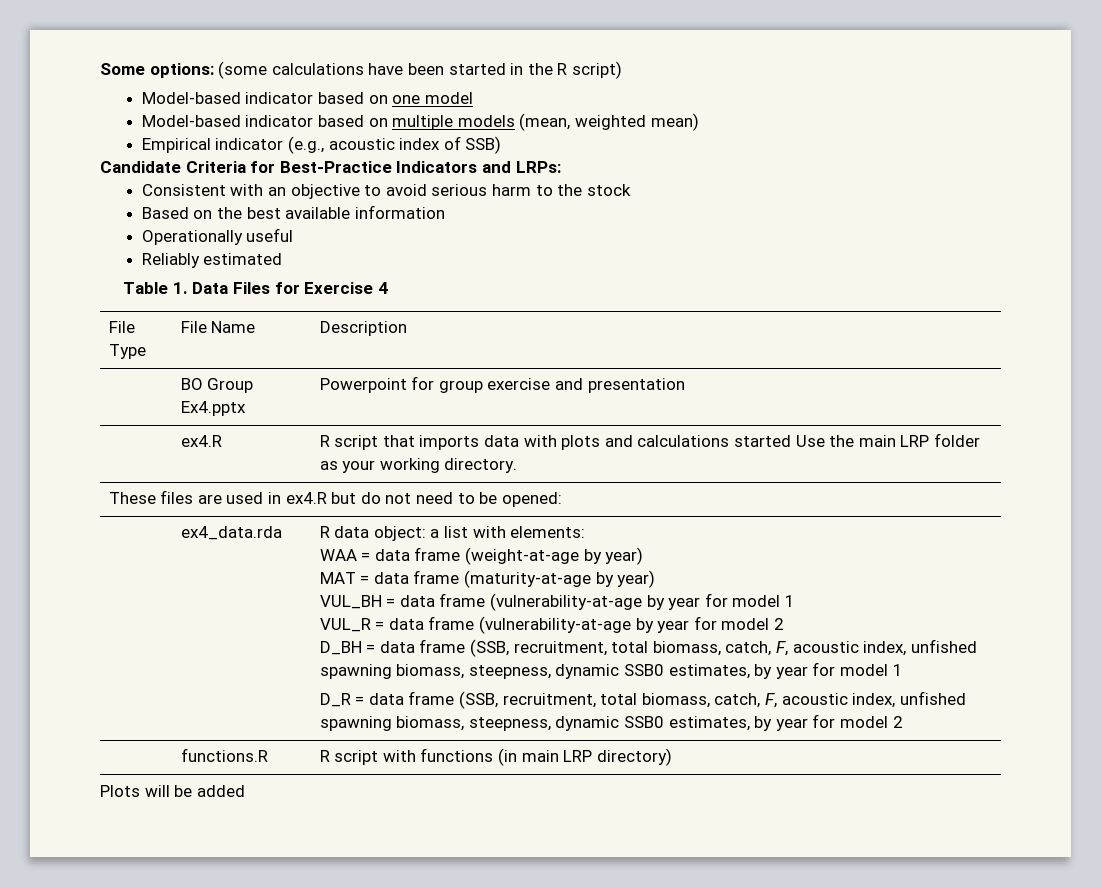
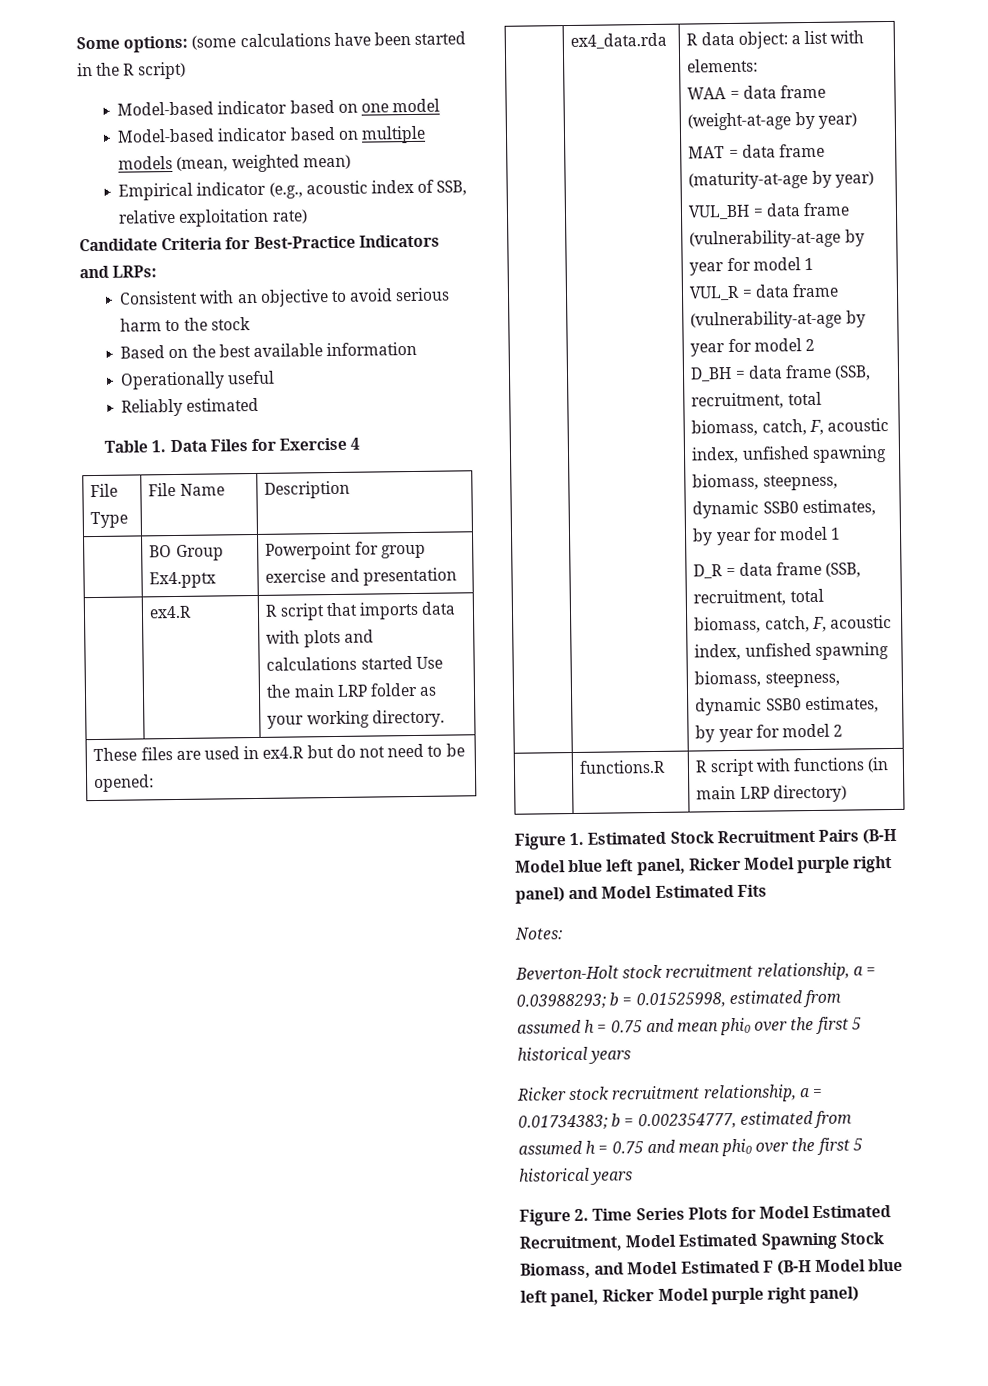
- Empirical indicator (e.g., acoustic index of SSB)
+ Empirical indicator (e.g., acoustic index of SSB, relative exploitation rate)
- Plots will be added
+ Figure 1. Estimated Stock Recruitment Pairs (B-H Model blue left panel, Ricker Model purple right panel) and Model Estimated Fits
+ Notes:
+ Beverton-Holt stock recruitment relationship, a = 0.03988293; b = 0.01525998, estimated from assumed h = 0.75 and mean phi0 over the first 5 historical years
+ Ricker stock recruitment relationship, a = 0.01734383; b = 0.002354777, estimated from assumed h = 0.75 and mean phi0 over the first 5 historical years
+ Figure 2. Time Series Plots for Model Estimated Recruitment, Model Estimated Spawning Stock Biomass, and Model Estimated F (B-H Model blue left panel, Ricker Model purple right panel)

